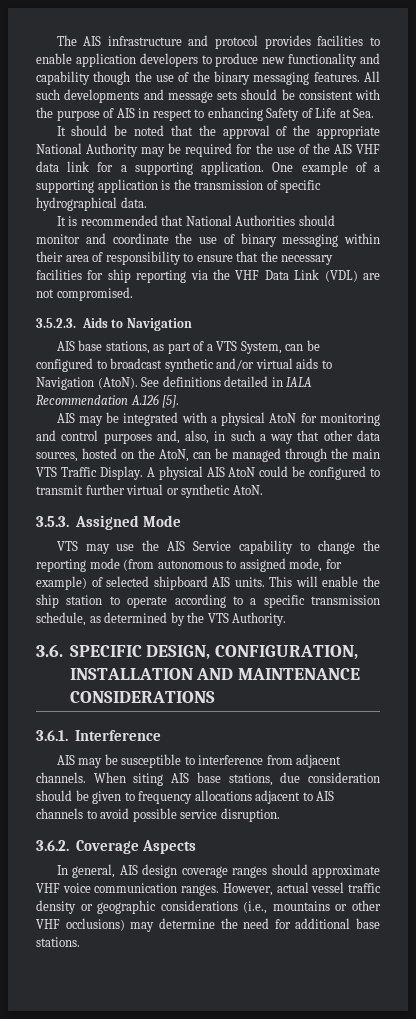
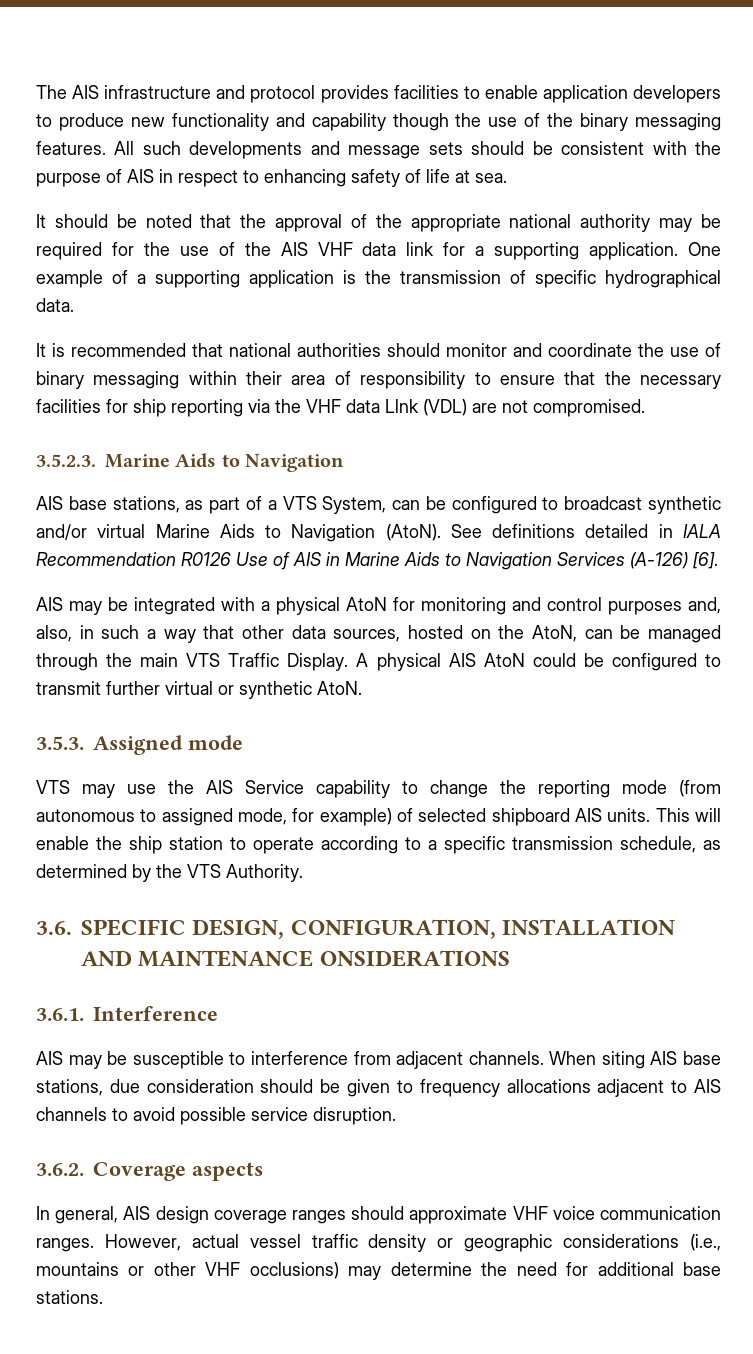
- All such developments and message sets should be consistent with the purpose of AIS in respect to enhancing Safety of Life at Sea.
+ All such developments and message sets should be consistent with the purpose of AIS in respect to enhancing safety of life at sea.
- It should be noted that the approval of the appropriate National Authority may be required for the use of the AIS VHF data link for a supporting application.
+ It should be noted that the approval of the appropriate national authority may be required for the use of the AIS VHF data link for a supporting application.
- It is recommended that National Authorities should monitor and coordinate the use of binary messaging within their area of responsibility to ensure that the necessary facilities for ship reporting via the VHF Data Link (VDL) are not compromised.
+ It is recommended that national authorities should monitor and coordinate the use of binary messaging within their area of responsibility to ensure that the necessary facilities for ship reporting via the VHF data Llnk (VDL) are not compromised.
- 3.5.2.3. Aids to Navigation
+ 3.5.2.3. Marine Aids to Navigation
- AIS base stations, as part of a VTS System, can be configured to broadcast synthetic and/or virtual aids to Navigation (AtoN).
+ AIS base stations, as part of a VTS System, can be configured to broadcast synthetic and/or virtual Marine Aids to Navigation (AtoN).
- See definitions detailed in IALA Recommendation A.126 [5].
+ See definitions detailed in IALA Recommendation R0126 Use of AIS in Marine Aids to Navigation Services (A-126) [6].
- 3.5.3. Assigned Mode
+ 3.5.3. Assigned mode
- 3.6. SPECIFIC DESIGN, CONFIGURATION, INSTALLATION AND MAINTENANCE CONSIDERATIONS
+ 3.6. SPECIFIC DESIGN, CONFIGURATION, INSTALLATION AND MAINTENANCE ONSIDERATIONS
- 3.6.2. Coverage Aspects
+ 3.6.2. Coverage aspects

